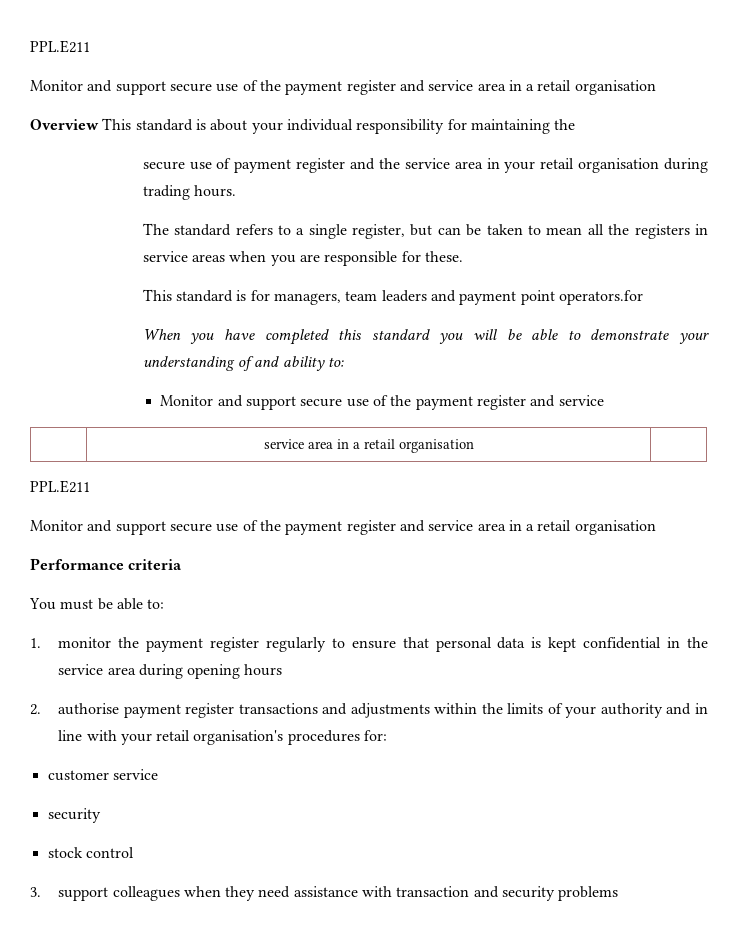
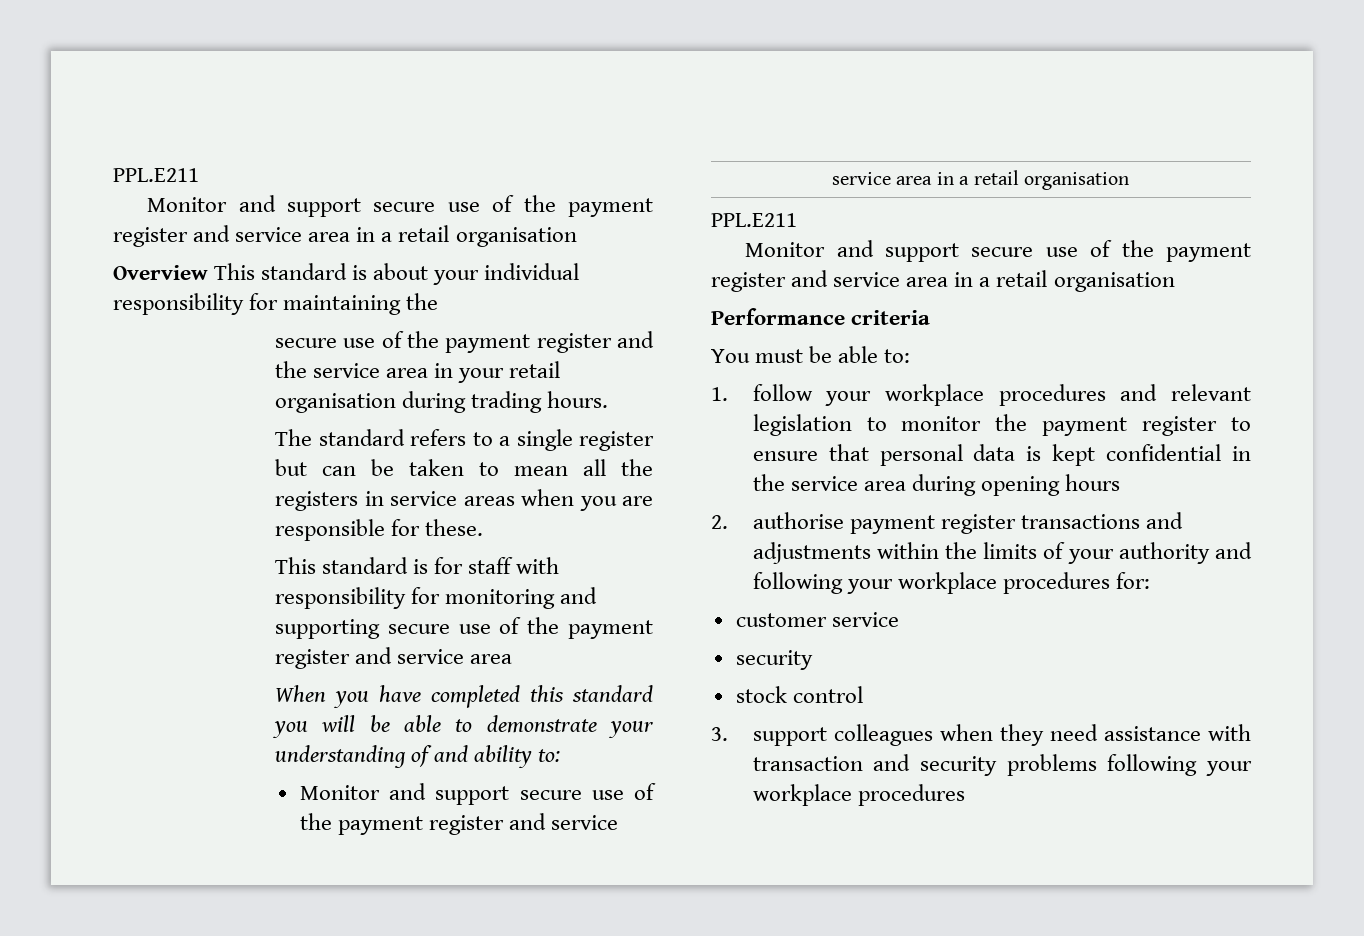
- secure use of payment register and the service area in your retail organisation during trading hours.
+ secure use of the payment register and the service area in your retail organisation during trading hours.
- The standard refers to a single register, but can be taken to mean all the registers in service areas when you are responsible for these.
+ The standard refers to a single register but can be taken to mean all the registers in service areas when you are responsible for these.
- This standard is for managers, team leaders and payment point operators.for
+ This standard is for staff with responsibility for monitoring and supporting secure use of the payment register and service area
- 1. monitor the payment register regularly to ensure that personal data is kept confidential in the service area during opening hours
+ 1. follow your workplace procedures and relevant legislation to monitor the payment register to ensure that personal data is kept confidential in the service area during opening hours
- 2. authorise payment register transactions and adjustments within the limits of your authority and in line with your retail organisation's procedures for:
+ 2. authorise payment register transactions and adjustments within the limits of your authority and following your workplace procedures for:
- 3. support colleagues when they need assistance with transaction and security problems
+ 3. support colleagues when they need assistance with transaction and security problems following your workplace procedures

